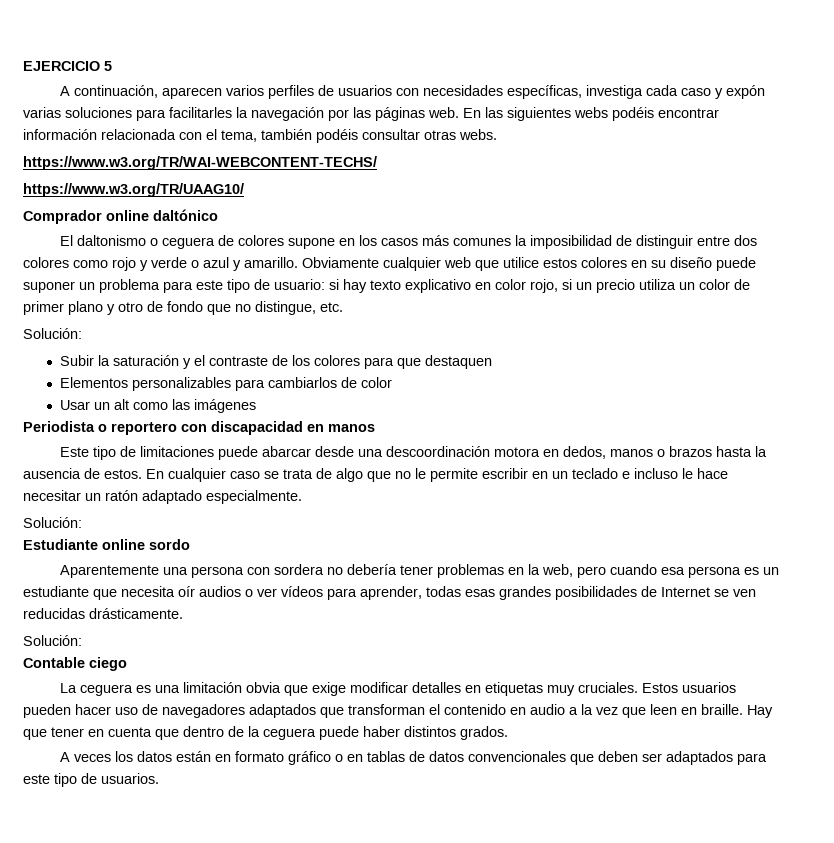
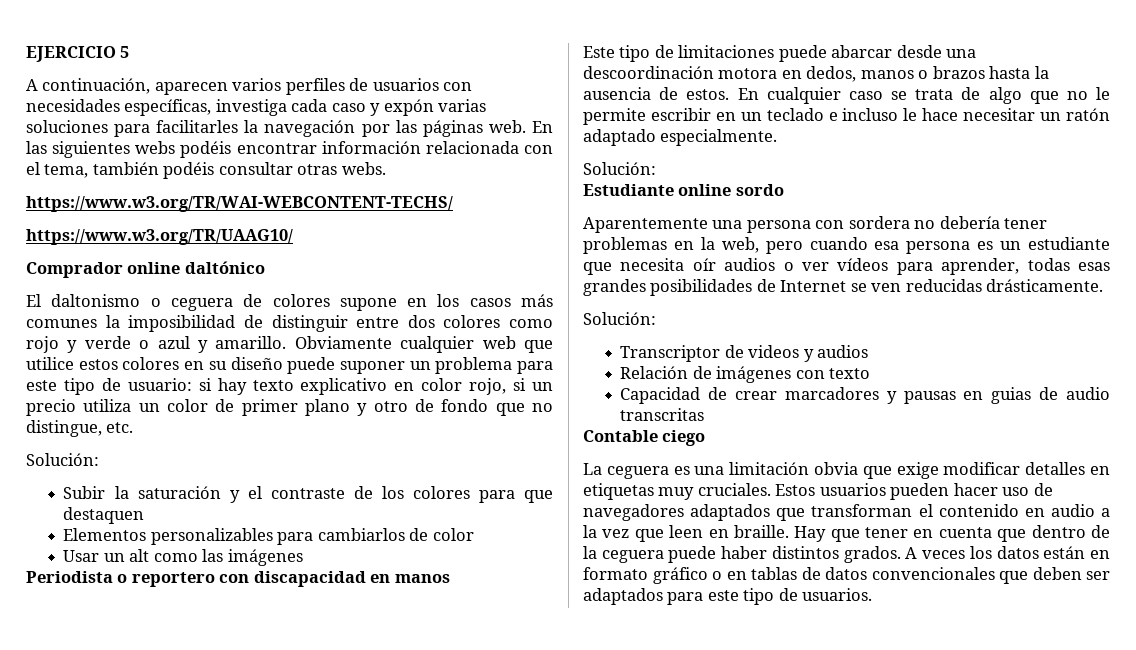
+ Transcriptor de videos y audios
+ Relación de imágenes con texto
+ Capacidad de crear marcadores y pausas en guias de audio transcritas
- Hay que tener en cuenta que dentro de la ceguera puede haber distintos grados.
- A veces los datos están en formato gráfico o en tablas de datos convencionales que deben ser adaptados para este tipo de usuarios.
+ Hay que tener en cuenta que dentro de la ceguera puede haber distintos grados. A veces los datos están en formato gráfico o en tablas de datos convencionales que deben ser adaptados para este tipo de usuarios.

